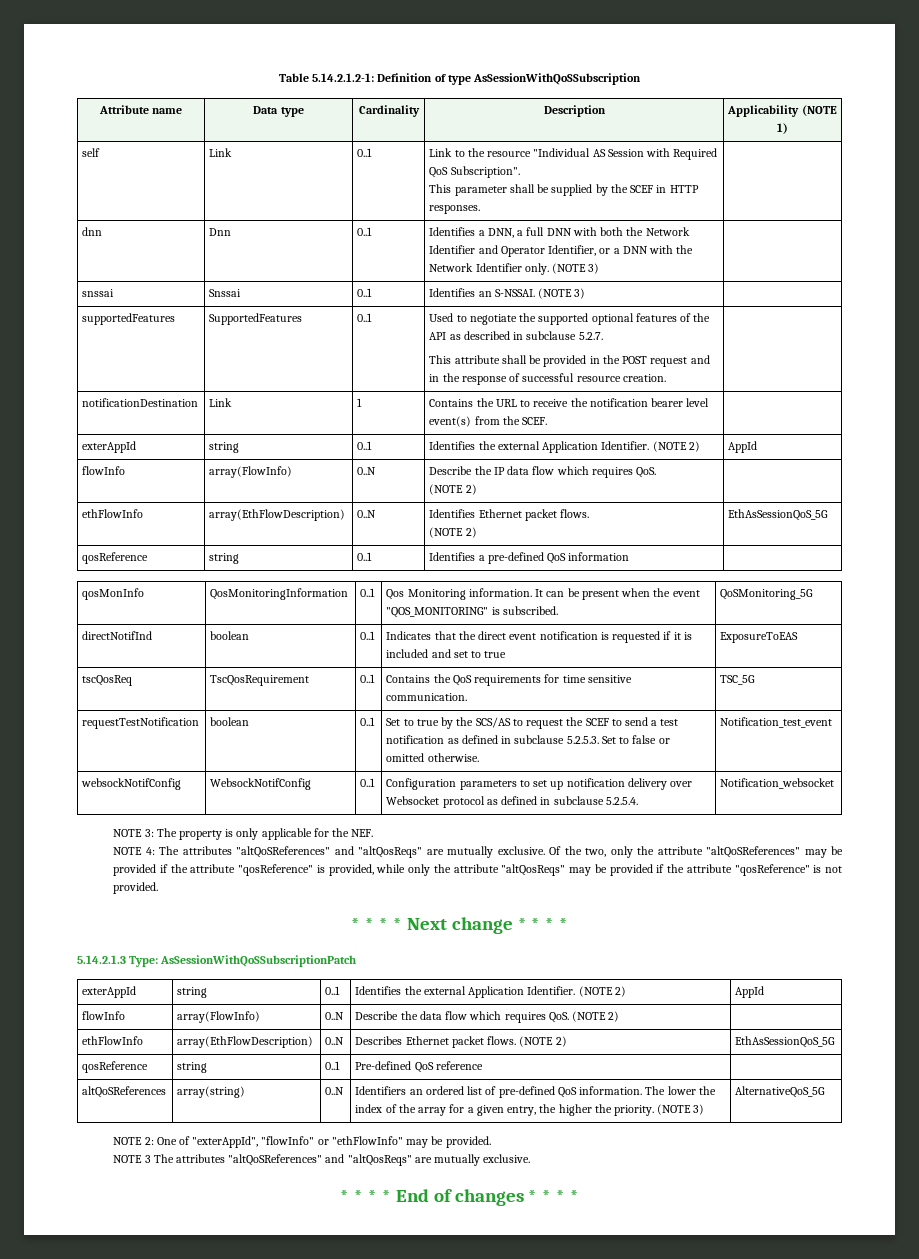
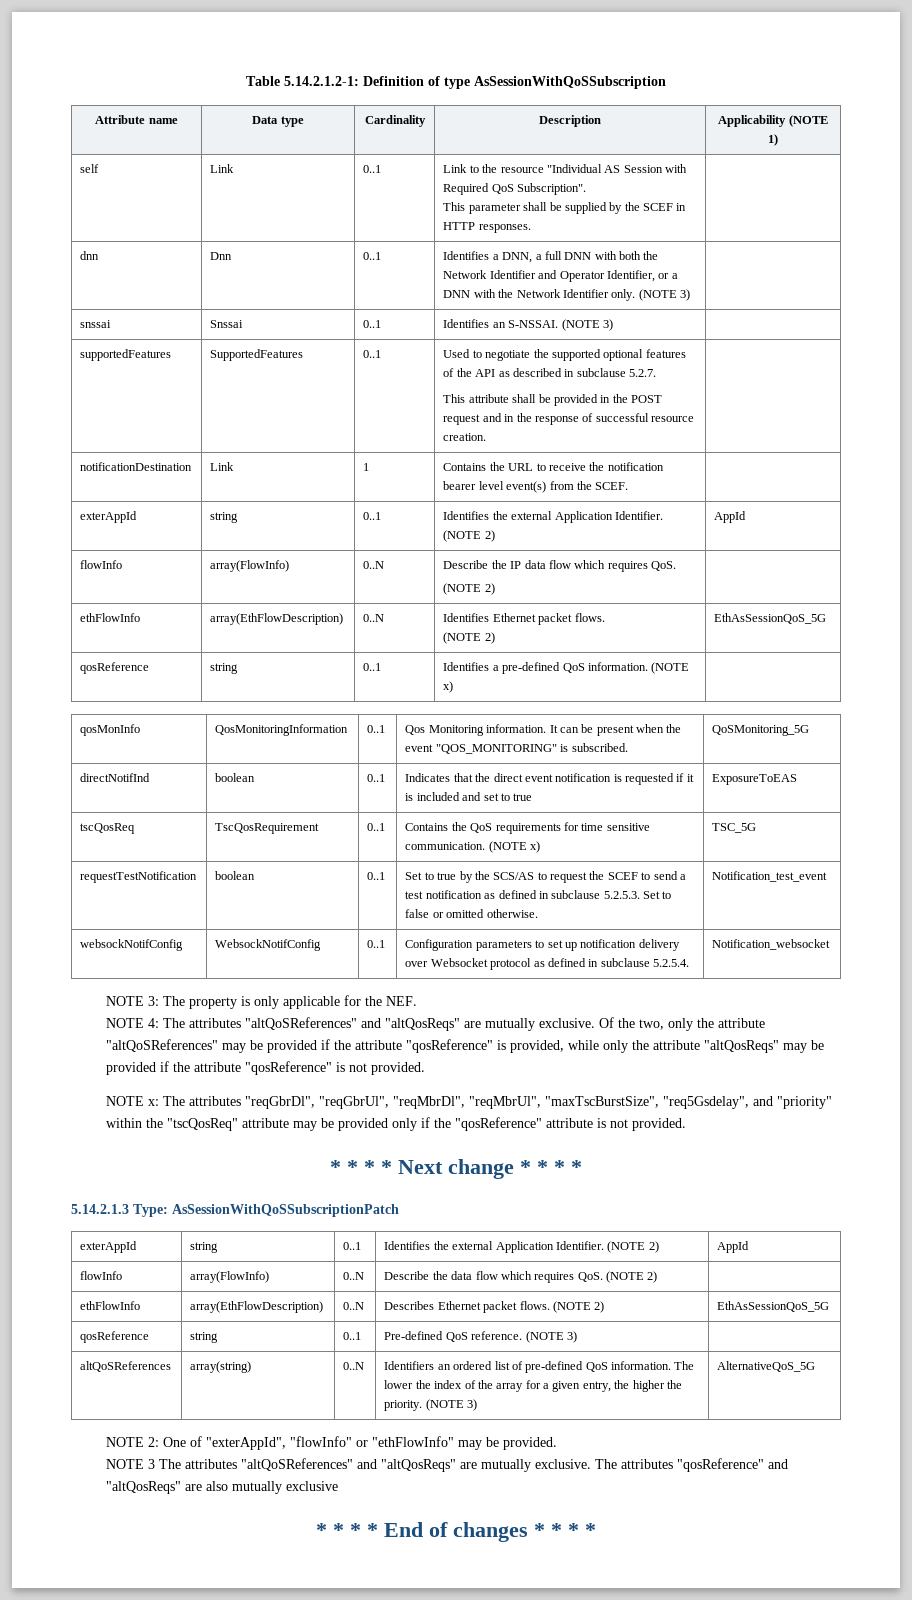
- qosReference | string | 0..1 | Identifies a pre-defined QoS information |
+ qosReference | string | 0..1 | Identifies a pre-defined QoS information. (NOTE x) |
- tscQosReq | TscQosRequirement | 0..1 | Contains the QoS requirements for time sensitive communication. | TSC_5G
+ tscQosReq | TscQosRequirement | 0..1 | Contains the QoS requirements for time sensitive communication. (NOTE x) | TSC_5G
+ NOTE x: The attributes "reqGbrDl", "reqGbrUl", "reqMbrDl", "reqMbrUl", "maxTscBurstSize", "req5Gsdelay", and "priority" within the "tscQosReq" attribute may be provided only if the "qosReference" attribute is not provided.
- qosReference | string | 0..1 | Pre-defined QoS reference |
+ qosReference | string | 0..1 | Pre-defined QoS reference. (NOTE 3) |
+ The attributes "qosReference" and "altQosReqs" are also mutually exclusive

